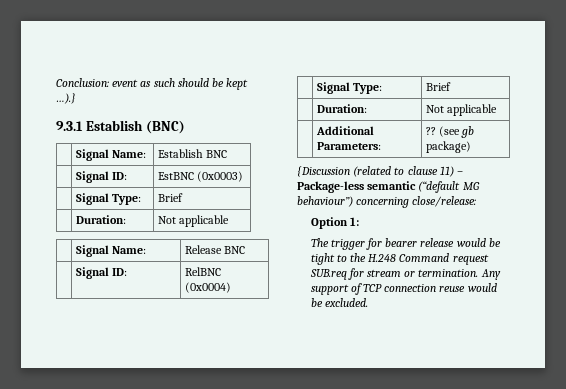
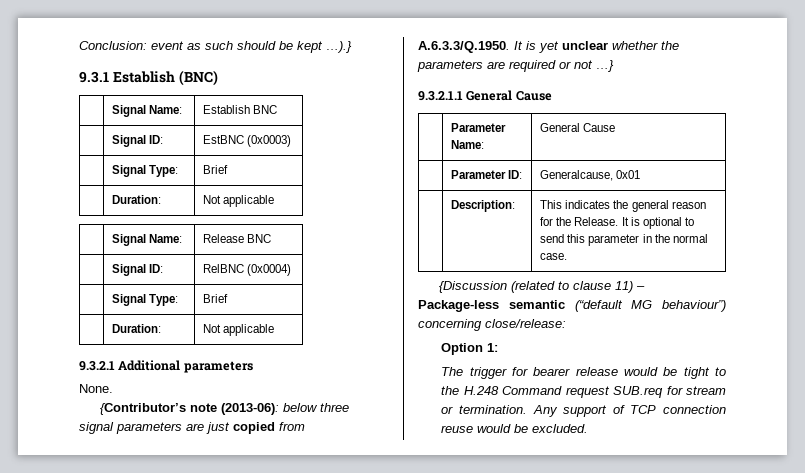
- | Additional Parameters: | ?? (see gb package)
+ 9.3.2.1 Additional parameters
+ None.
+ {Contributor’s note (2013-06): below three signal parameters are just copied from A.6.3.3/Q.1950. It is yet unclear whether the parameters are required or not …}
+ 9.3.2.1.1 General Cause
+ | Parameter Name: | General Cause
+ | Parameter ID: | Generalcause, 0x01
+ | Description: | This indicates the general reason for the Release. It is optional to send this parameter in the normal case.

